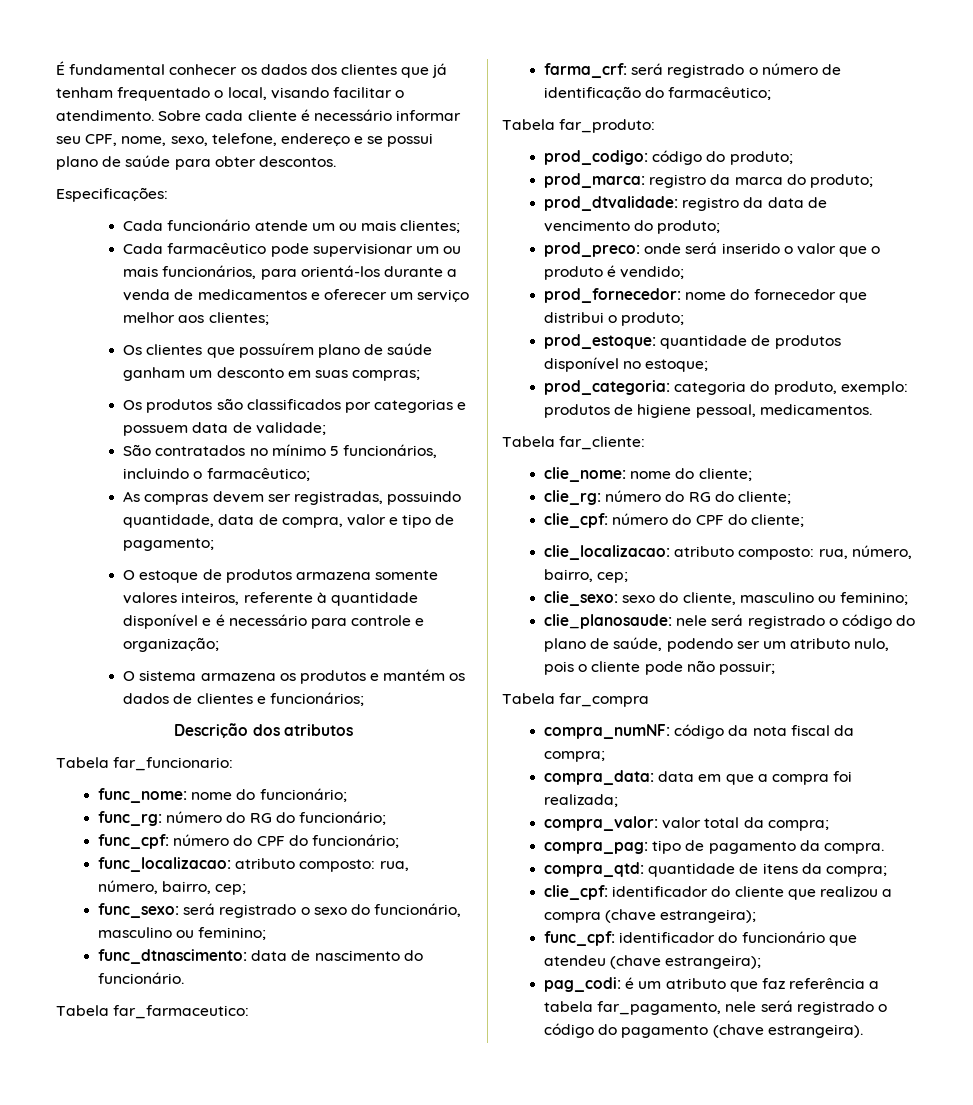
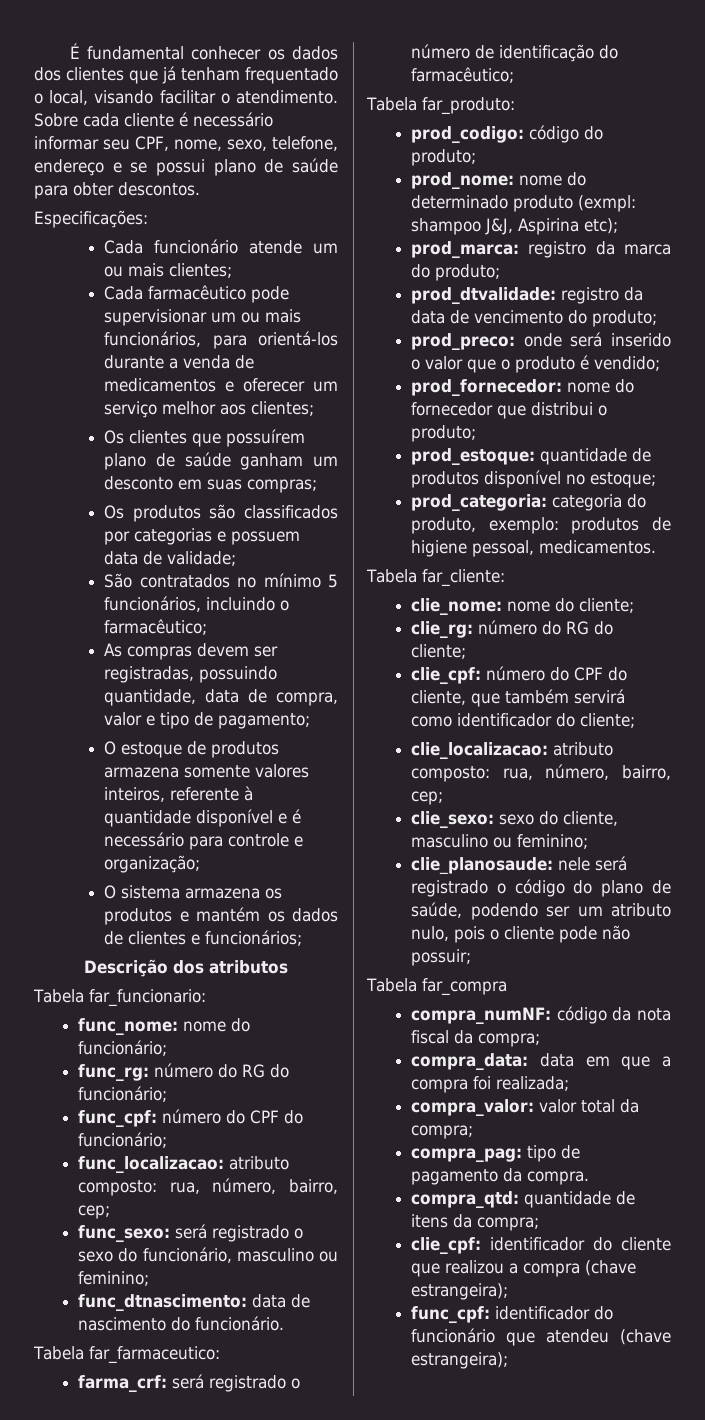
+ prod_nome: nome do determinado produto (exmpl: shampoo J&J, Aspirina etc);
- clie_cpf: número do CPF do cliente;
+ clie_cpf: número do CPF do cliente, que também servirá como identificador do cliente;
- pag_codi: é um atributo que faz referência a tabela far_pagamento, nele será registrado o código do pagamento (chave estrangeira).

